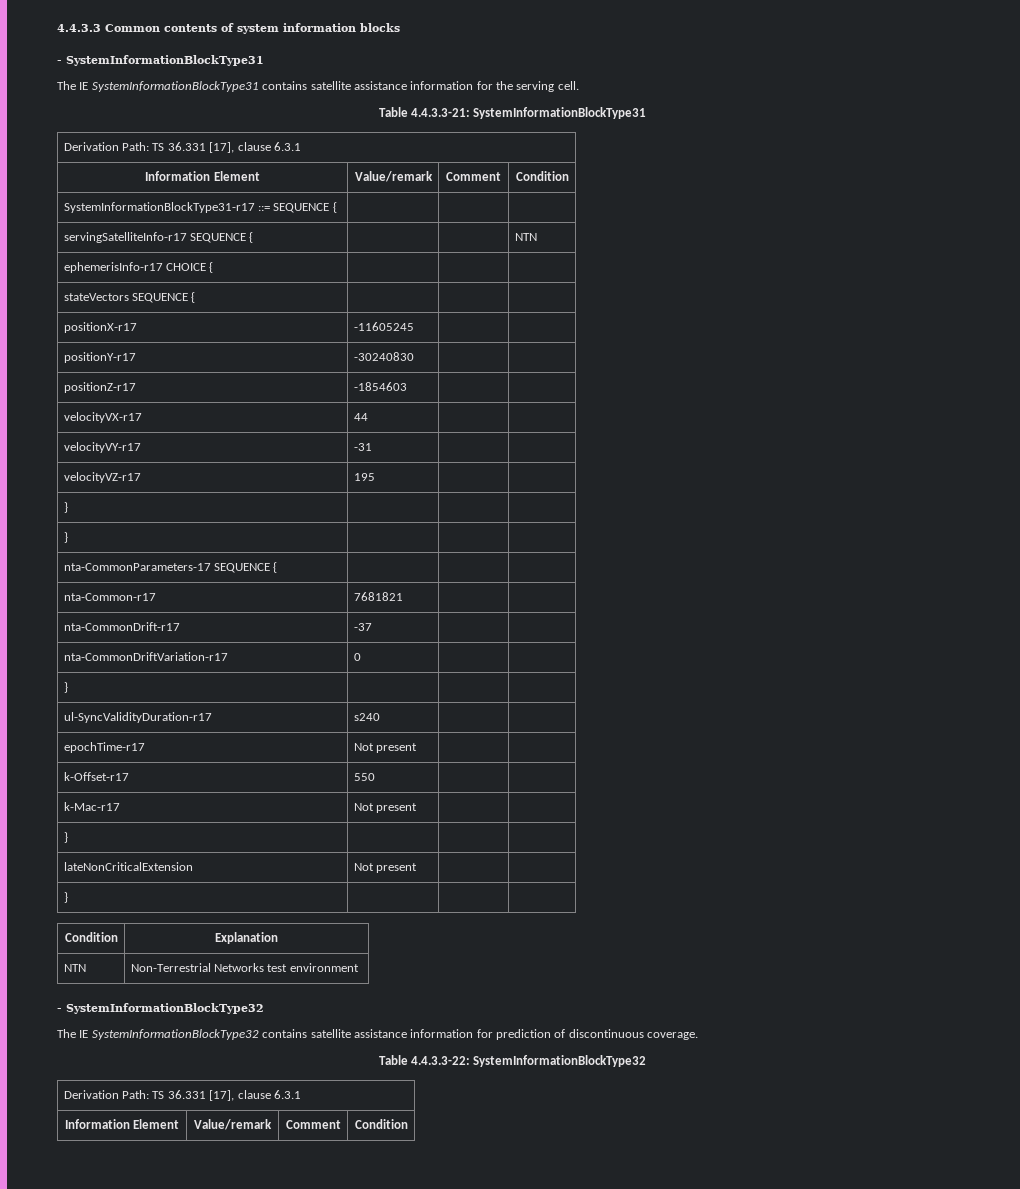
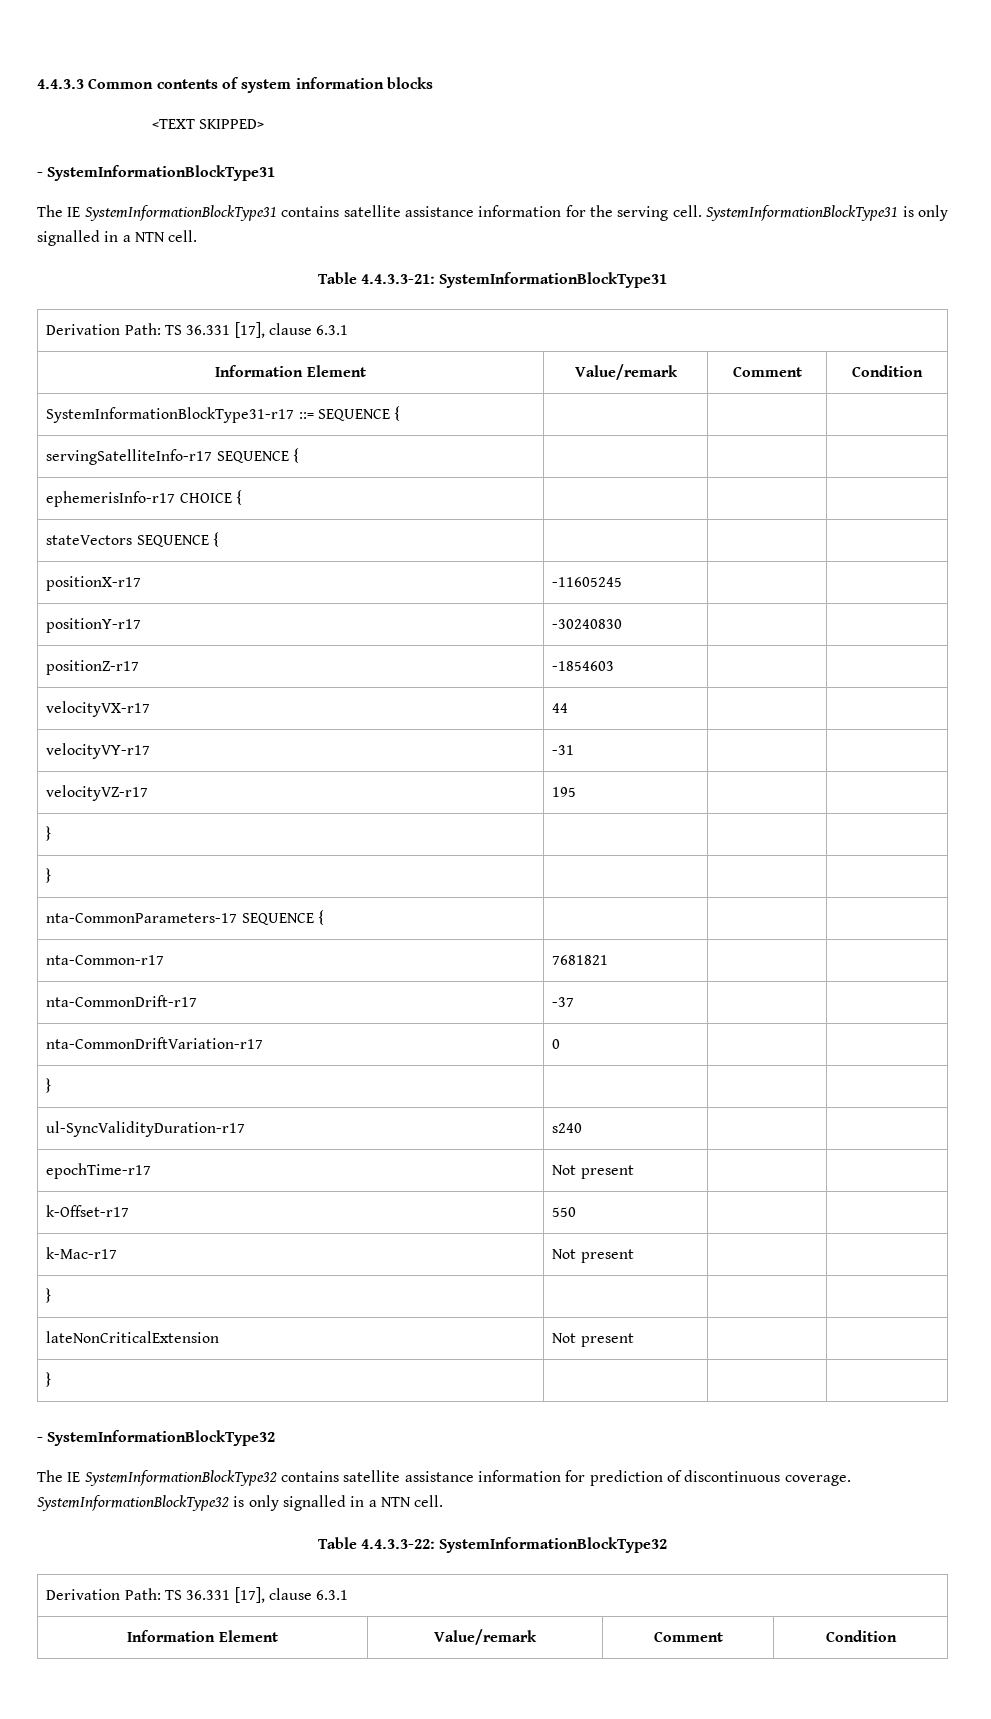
+ <TEXT SKIPPED>
+ SystemInformationBlockType31 is only signalled in a NTN cell.
- servingSatelliteInfo-r17 SEQUENCE { | | | NTN
+ servingSatelliteInfo-r17 SEQUENCE { | | |
- Condition | Explanation
- NTN | Non-Terrestrial Networks test environment
+ SystemInformationBlockType32 is only signalled in a NTN cell.

